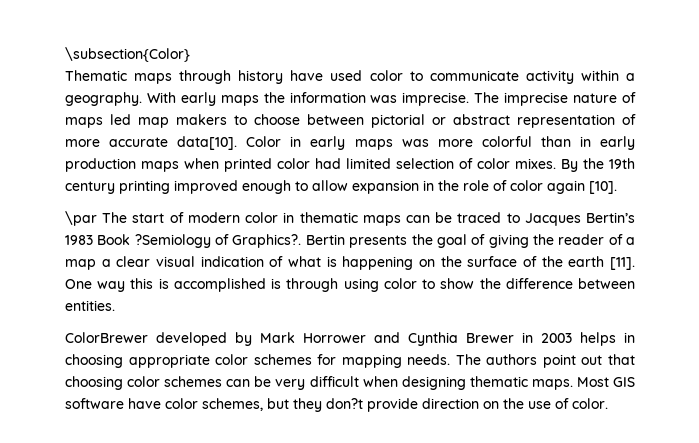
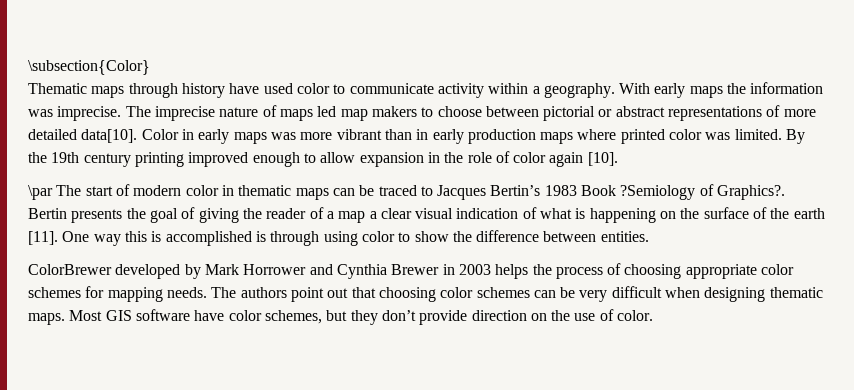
- The imprecise nature of maps led map makers to choose between pictorial or abstract representation of more accurate data[10].
+ The imprecise nature of maps led map makers to choose between pictorial or abstract representations of more detailed data[10].
- Color in early maps was more colorful than in early production maps when printed color had limited selection of color mixes.
+ Color in early maps was more vibrant than in early production maps where printed color was limited.
- ColorBrewer developed by Mark Horrower and Cynthia Brewer in 2003 helps in choosing appropriate color schemes for mapping needs.
+ ColorBrewer developed by Mark Horrower and Cynthia Brewer in 2003 helps the process of choosing appropriate color schemes for mapping needs.
- Most GIS software have color schemes, but they don?t provide direction on the use of color.
+ Most GIS software have color schemes, but they don’t provide direction on the use of color.

